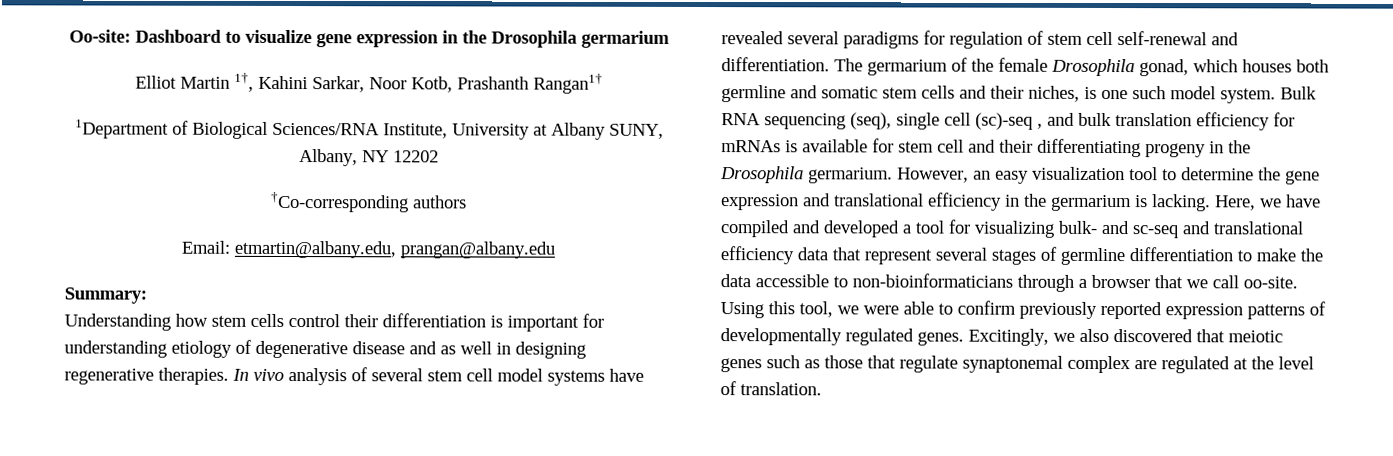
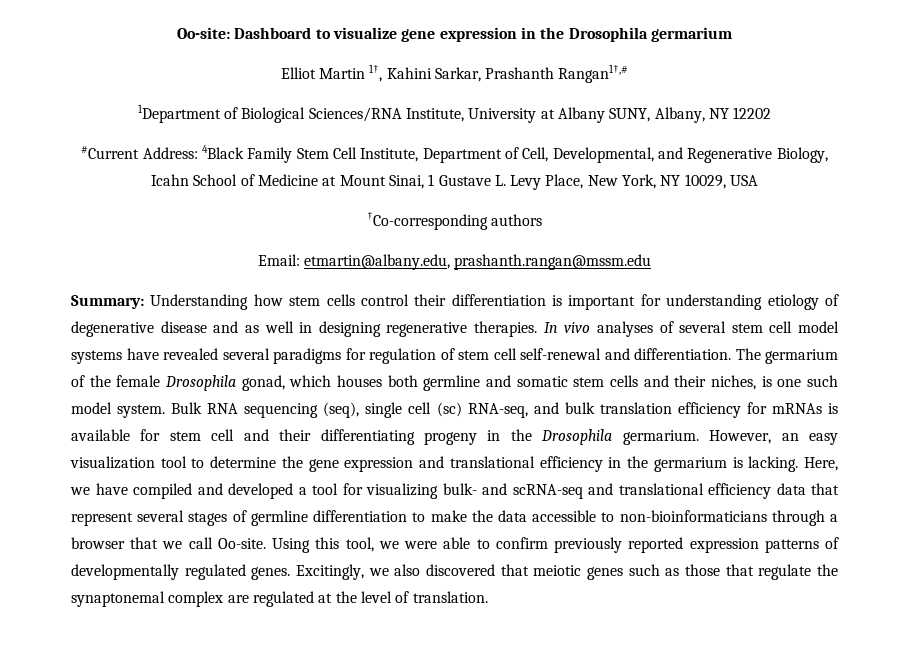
- Elliot Martin 1†, Kahini Sarkar, Noor Kotb, Prashanth Rangan1†
+ Elliot Martin 1†, Kahini Sarkar, Prashanth Rangan1†,#
+ #Current Address: 4Black Family Stem Cell Institute, Department of Cell, Developmental, and Regenerative Biology, Icahn School of Medicine at Mount Sinai, 1 Gustave L. Levy Place, New York, NY 10029, USA
- Email: etmartin@albany.edu, prangan@albany.edu
+ Email: etmartin@albany.edu, prashanth.rangan@mssm.edu
- Summary:
- Understanding how stem cells control their differentiation is important for understanding etiology of degenerative disease and as well in designing regenerative therapies.
+ Summary: Understanding how stem cells control their differentiation is important for understanding etiology of degenerative disease and as well in designing regenerative therapies.
- In vivo analysis of several stem cell model systems have revealed several paradigms for regulation of stem cell self-renewal and differentiation.
+ In vivo analyses of several stem cell model systems have revealed several paradigms for regulation of stem cell self-renewal and differentiation.
- Bulk RNA sequencing (seq), single cell (sc)-seq , and bulk translation efficiency for mRNAs is available for stem cell and their differentiating progeny in the Drosophila germarium.
+ Bulk RNA sequencing (seq), single cell (sc) RNA-seq, and bulk translation efficiency for mRNAs is available for stem cell and their differentiating progeny in the Drosophila germarium.
- Here, we have compiled and developed a tool for visualizing bulk- and sc-seq and translational efficiency data that represent several stages of germline differentiation to make the data accessible to non-bioinformaticians through a browser that we call oo-site.
+ Here, we have compiled and developed a tool for visualizing bulk- and scRNA-seq and translational efficiency data that represent several stages of germline differentiation to make the data accessible to non-bioinformaticians through a browser that we call Oo-site.
- Excitingly, we also discovered that meiotic genes such as those that regulate synaptonemal complex are regulated at the level of translation.
+ Excitingly, we also discovered that meiotic genes such as those that regulate the synaptonemal complex are regulated at the level of translation.

